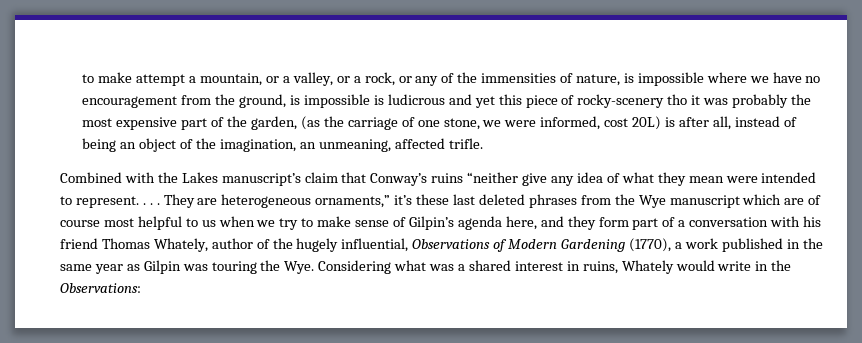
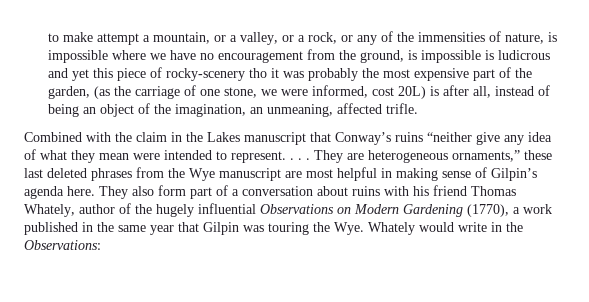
- Combined with the Lakes manuscript’s claim that Conway’s ruins “neither give any idea of what they mean were intended to represent. . . .
+ Combined with the claim in the Lakes manuscript that Conway’s ruins “neither give any idea of what they mean were intended to represent. . . .
- They are heterogeneous ornaments,” it’s these last deleted phrases from the Wye manuscript which are of course most helpful to us when we try to make sense of Gilpin’s agenda here, and they form part of a conversation with his friend Thomas Whately, author of the hugely influential, Observations of Modern Gardening (1770), a work published in the same year as Gilpin was touring the Wye. Considering what was a shared interest in ruins, Whately would write in the Observations:
+ They are heterogeneous ornaments,” these last deleted phrases from the Wye manuscript are most helpful in making sense of Gilpin’s agenda here. They also form part of a conversation about ruins with his friend Thomas Whately, author of the hugely influential Observations on Modern Gardening (1770), a work published in the same year that Gilpin was touring the Wye. Whately would write in the Observations:

